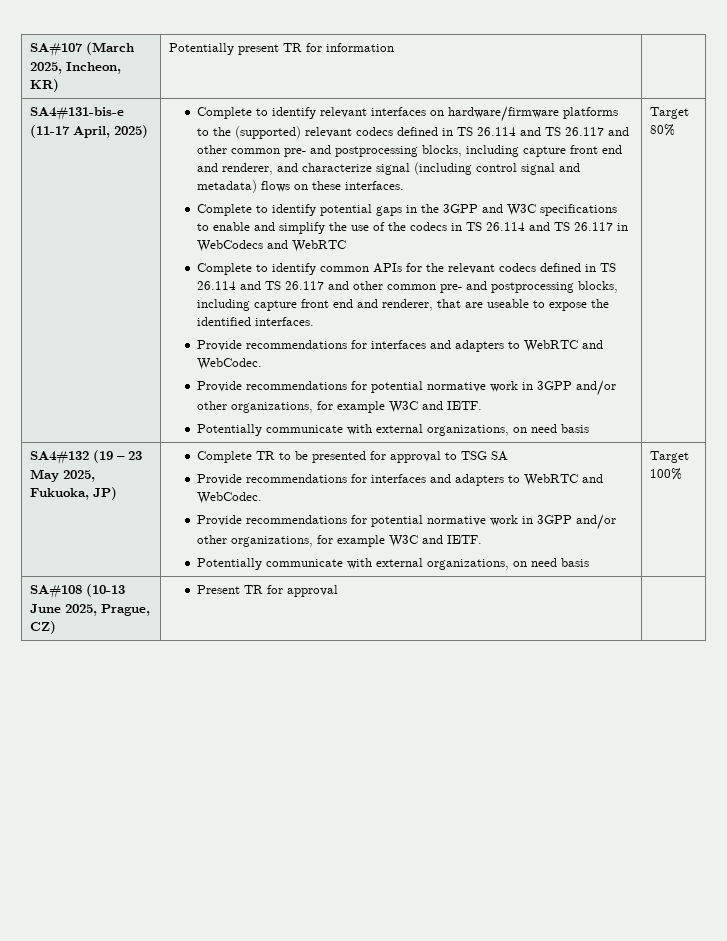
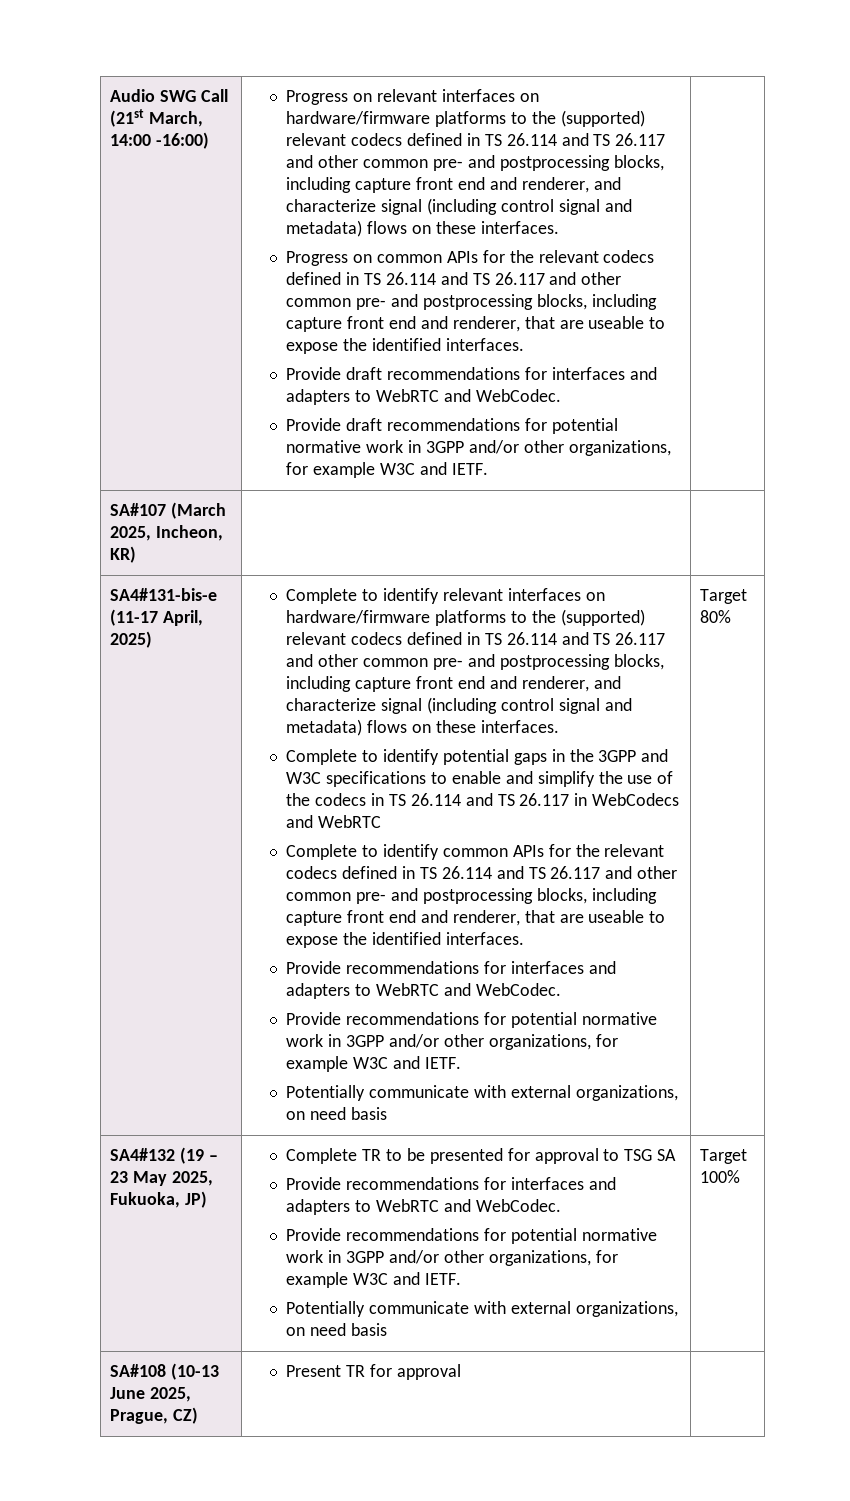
+ Audio SWG Call (21st March, 14:00 -16:00) | Progress on relevant interfaces on hardware/firmware platforms to the (supported) relevant codecs defined in TS 26.114 and TS 26.117 and other common pre- and postprocessing blocks, including capture front end and renderer, and characterize signal (including control signal and metadata) flows on these interfaces.
+ Progress on common APIs for the relevant codecs defined in TS 26.114 and TS 26.117 and other common pre- and postprocessing blocks, including capture front end and renderer, that are useable to expose the identified interfaces.
+ Provide draft recommendations for interfaces and adapters to WebRTC and WebCodec.
+ Provide draft recommendations for potential normative work in 3GPP and/or other organizations, for example W3C and IETF.
- SA#107 (March 2025, Incheon, KR) | Potentially present TR for information
+ SA#107 (March 2025, Incheon, KR) | |

